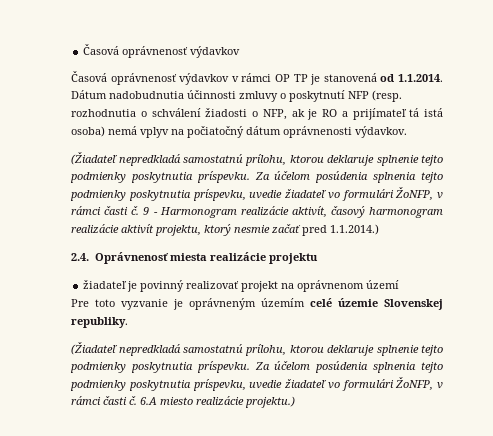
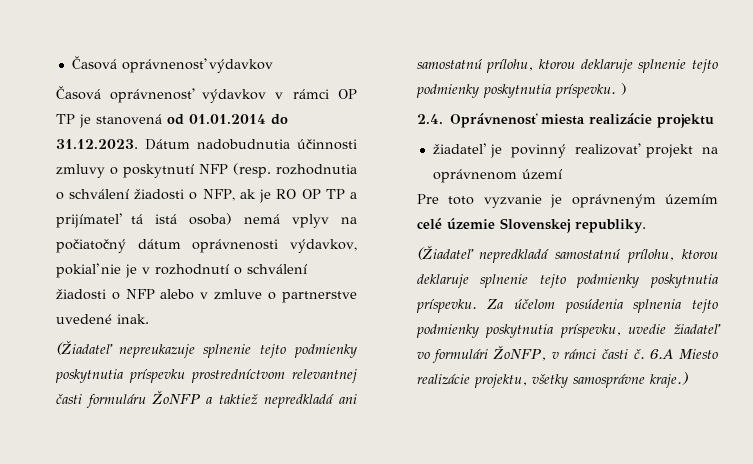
- Časová oprávnenosť výdavkov v rámci OP TP je stanovená od 1.1.2014. Dátum nadobudnutia účinnosti zmluvy o poskytnutí NFP (resp. rozhodnutia o schválení žiadosti o NFP, ak je RO a prijímateľ tá istá osoba) nemá vplyv na počiatočný dátum oprávnenosti výdavkov.
- (Žiadateľ nepredkladá samostatnú prílohu, ktorou deklaruje splnenie tejto podmienky poskytnutia príspevku. Za účelom posúdenia splnenia tejto podmienky poskytnutia príspevku, uvedie žiadateľ vo formulári ŽoNFP, v rámci časti č. 9 - Harmonogram realizácie aktivít, časový harmonogram realizácie aktivít projektu, ktorý nesmie začať pred 1.1.2014.)
+ Časová oprávnenosť výdavkov v rámci OP TP je stanovená od 01.01.2014 do 31.12.2023. Dátum nadobudnutia účinnosti zmluvy o poskytnutí NFP (resp. rozhodnutia o schválení žiadosti o NFP, ak je RO OP TP a prijímateľ tá istá osoba) nemá vplyv na počiatočný dátum oprávnenosti výdavkov, pokiaľ nie je v rozhodnutí o schválení žiadosti o NFP alebo v zmluve o partnerstve uvedené inak.
+ (Žiadateľ nepreukazuje splnenie tejto podmienky poskytnutia príspevku prostredníctvom relevantnej časti formuláru ŽoNFP a taktiež nepredkladá ani samostatnú prílohu, ktorou deklaruje splnenie tejto podmienky poskytnutia príspevku. )
- 6.A miesto realizácie projektu.)
+ 6.A Miesto realizácie projektu, všetky samosprávne kraje.)

